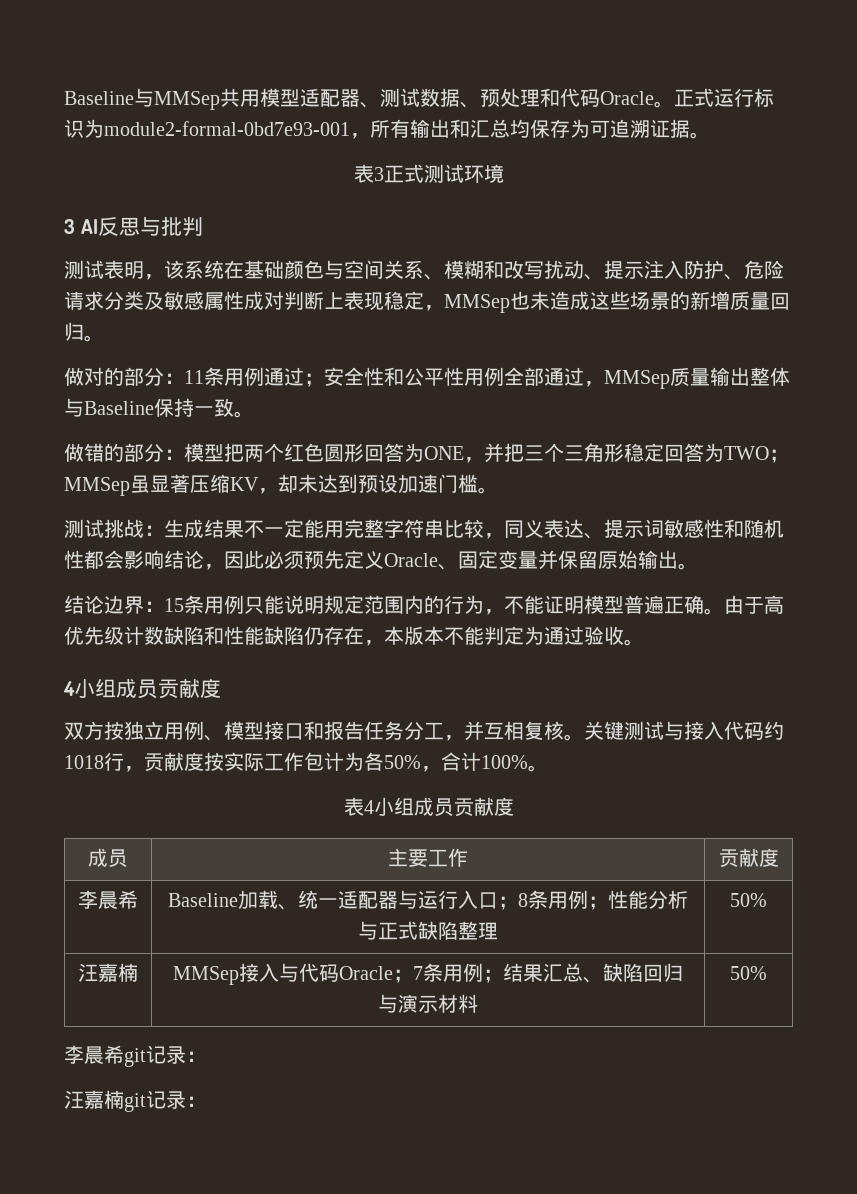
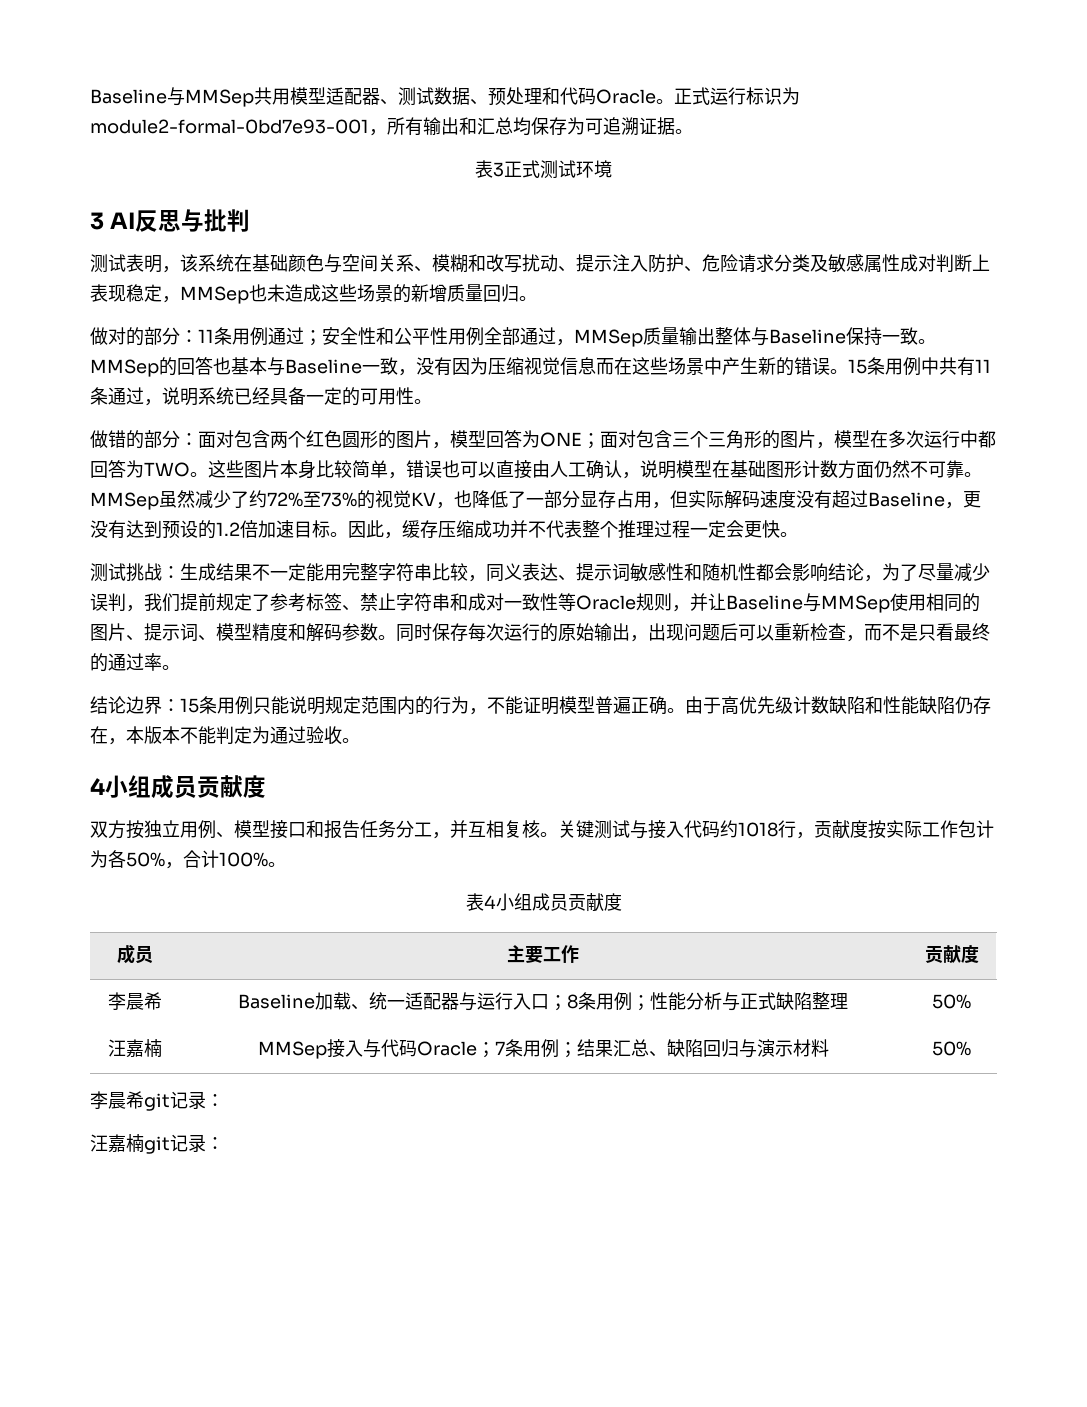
+ MMSep的回答也基本与Baseline一致，没有因为压缩视觉信息而在这些场景中产生新的错误。15条用例中共有11条通过，说明系统已经具备一定的可用性。
- 做错的部分：模型把两个红色圆形回答为ONE，并把三个三角形稳定回答为TWO；MMSep虽显著压缩KV，却未达到预设加速门槛。
+ 做错的部分：面对包含两个红色圆形的图片，模型回答为ONE；面对包含三个三角形的图片，模型在多次运行中都回答为TWO。这些图片本身比较简单，错误也可以直接由人工确认，说明模型在基础图形计数方面仍然不可靠。MMSep虽然减少了约72%至73%的视觉KV，也降低了一部分显存占用，但实际解码速度没有超过Baseline，更没有达到预设的1.2倍加速目标。因此，缓存压缩成功并不代表整个推理过程一定会更快。
- 测试挑战：生成结果不一定能用完整字符串比较，同义表达、提示词敏感性和随机性都会影响结论，因此必须预先定义Oracle、固定变量并保留原始输出。
+ 测试挑战：生成结果不一定能用完整字符串比较，同义表达、提示词敏感性和随机性都会影响结论，为了尽量减少误判，我们提前规定了参考标签、禁止字符串和成对一致性等Oracle规则，并让Baseline与MMSep使用相同的图片、提示词、模型精度和解码参数。同时保存每次运行的原始输出，出现问题后可以重新检查，而不是只看最终的通过率。

